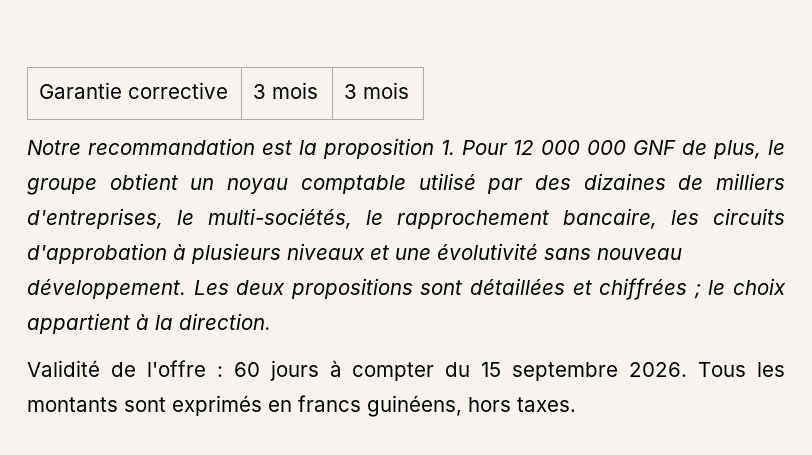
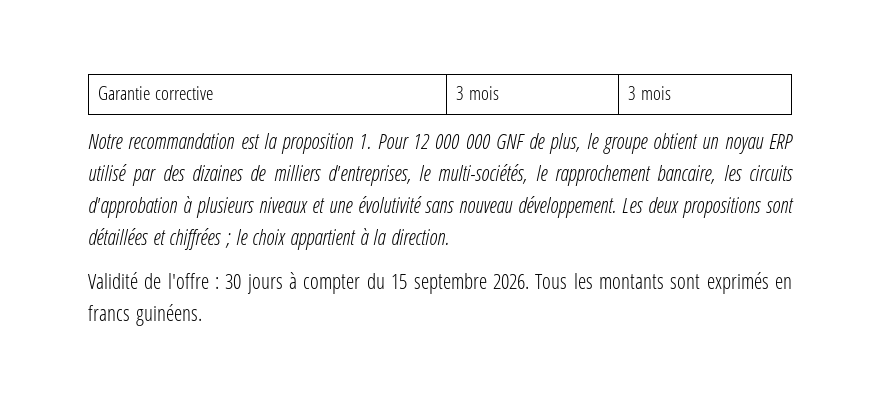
- Notre recommandation est la proposition 1. Pour 12 000 000 GNF de plus, le groupe obtient un noyau comptable utilisé par des dizaines de milliers d'entreprises, le multi-sociétés, le rapprochement bancaire, les circuits d'approbation à plusieurs niveaux et une évolutivité sans nouveau développement.
+ Notre recommandation est la proposition 1. Pour 12 000 000 GNF de plus, le groupe obtient un noyau ERP utilisé par des dizaines de milliers d'entreprises, le multi-sociétés, le rapprochement bancaire, les circuits d'approbation à plusieurs niveaux et une évolutivité sans nouveau développement.
- Validité de l'offre : 60 jours à compter du 15 septembre 2026.
+ Validité de l'offre : 30 jours à compter du 15 septembre 2026.
- Tous les montants sont exprimés en francs guinéens, hors taxes.
+ Tous les montants sont exprimés en francs guinéens.

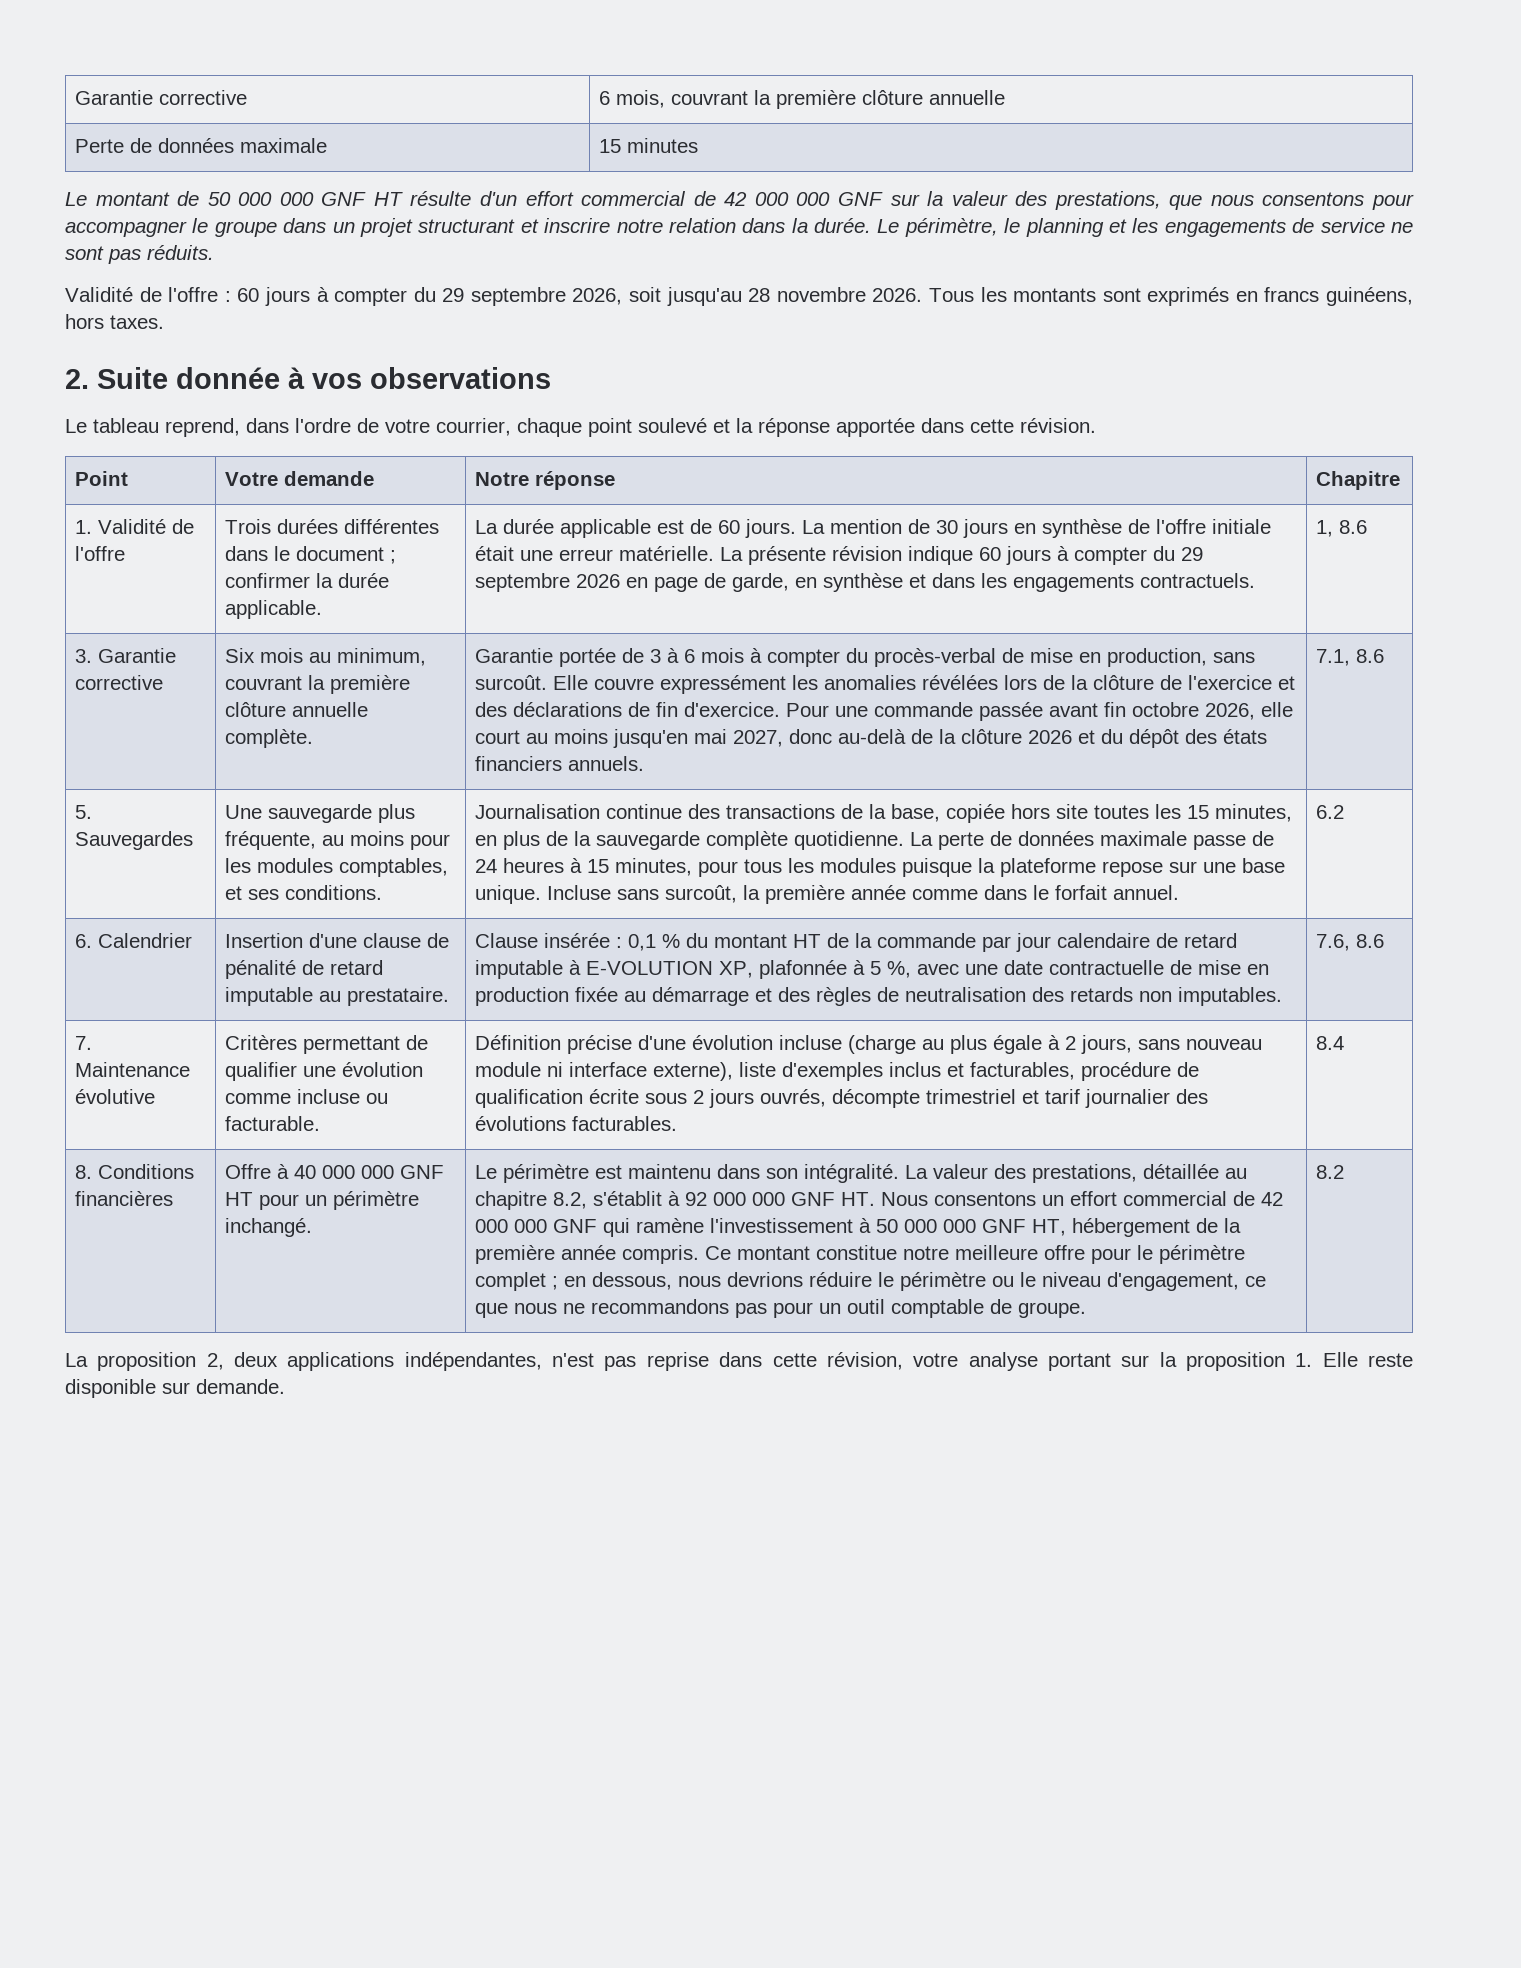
- Garantie corrective | 3 mois | 3 mois
- Notre recommandation est la proposition 1. Pour 12 000 000 GNF de plus, le groupe obtient un noyau ERP utilisé par des dizaines de milliers d'entreprises, le multi-sociétés, le rapprochement bancaire, les circuits d'approbation à plusieurs niveaux et une évolutivité sans nouveau développement. Les deux propositions sont détaillées et chiffrées ; le choix appartient à la direction.
+ Garantie corrective | 6 mois, couvrant la première clôture annuelle
+ Perte de données maximale | 15 minutes
+ Le montant de 50 000 000 GNF HT résulte d'un effort commercial de 42 000 000 GNF sur la valeur des prestations, que nous consentons pour accompagner le groupe dans un projet structurant et inscrire notre relation dans la durée. Le périmètre, le planning et les engagements de service ne sont pas réduits.
- Validité de l'offre : 30 jours à compter du 15 septembre 2026.
+ Validité de l'offre : 60 jours à compter du 29 septembre 2026, soit jusqu'au 28 novembre 2026.
- Tous les montants sont exprimés en francs guinéens.
+ Tous les montants sont exprimés en francs guinéens, hors taxes.
+ 2. Suite donnée à vos observations
+ Le tableau reprend, dans l'ordre de votre courrier, chaque point soulevé et la réponse apportée dans cette révision.
+ Point | Votre demande | Notre réponse | Chapitre
+ 1. Validité de l'offre | Trois durées différentes dans le document ; confirmer la durée applicable. | La durée applicable est de 60 jours. La mention de 30 jours en synthèse de l'offre initiale était une erreur matérielle. La présente révision indique 60 jours à compter du 29 septembre 2026 en page de garde, en synthèse et dans les engagements contractuels. | 1, 8.6
+ 3. Garantie corrective | Six mois au minimum, couvrant la première clôture annuelle complète. | Garantie portée de 3 à 6 mois à compter du procès-verbal de mise en production, sans surcoût. Elle couvre expressément les anomalies révélées lors de la clôture de l'exercice et des déclarations de fin d'exercice. Pour une commande passée avant fin octobre 2026, elle court au moins jusqu'en mai 2027, donc au-delà de la clôture 2026 et du dépôt des états financiers annuels. | 7.1, 8.6
+ 5. Sauvegardes | Une sauvegarde plus fréquente, au moins pour les modules comptables, et ses conditions. | Journalisation continue des transactions de la base, copiée hors site toutes les 15 minutes, en plus de la sauvegarde complète quotidienne. La perte de données maximale passe de 24 heures à 15 minutes, pour tous les modules puisque la plateforme repose sur une base unique. Incluse sans surcoût, la première année comme dans le forfait annuel. | 6.2
+ 6. Calendrier | Insertion d'une clause de pénalité de retard imputable au prestataire. | Clause insérée : 0,1 % du montant HT de la commande par jour calendaire de retard imputable à E-VOLUTION XP, plafonnée à 5 %, avec une date contractuelle de mise en production fixée au démarrage et des règles de neutralisation des retards non imputables. | 7.6, 8.6
+ 7. Maintenance évolutive | Critères permettant de qualifier une évolution comme incluse ou facturable. | Définition précise d'une évolution incluse (charge au plus égale à 2 jours, sans nouveau module ni interface externe), liste d'exemples inclus et facturables, procédure de qualification écrite sous 2 jours ouvrés, décompte trimestriel et tarif journalier des évolutions facturables. | 8.4
+ 8. Conditions financières | Offre à 40 000 000 GNF HT pour un périmètre inchangé. | Le périmètre est maintenu dans son intégralité. La valeur des prestations, détaillée au chapitre 8.2, s'établit à 92 000 000 GNF HT. Nous consentons un effort commercial de 42 000 000 GNF qui ramène l'investissement à 50 000 000 GNF HT, hébergement de la première année compris. Ce montant constitue notre meilleure offre pour le périmètre complet ; en dessous, nous devrions réduire le périmètre ou le niveau d'engagement, ce que nous ne recommandons pas pour un outil comptable de groupe. | 8.2
+ La proposition 2, deux applications indépendantes, n'est pas reprise dans cette révision, votre analyse portant sur la proposition 1. Elle reste disponible sur demande.

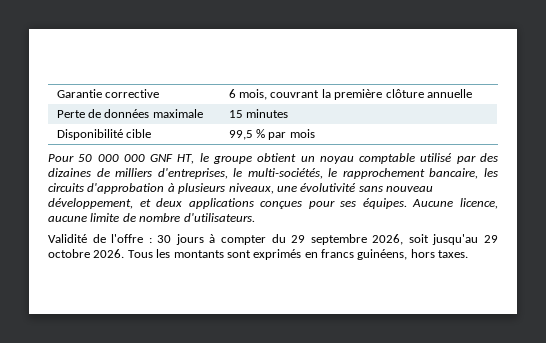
- Le montant de 50 000 000 GNF HT résulte d'un effort commercial de 42 000 000 GNF sur la valeur des prestations, que nous consentons pour accompagner le groupe dans un projet structurant et inscrire notre relation dans la durée. Le périmètre, le planning et les engagements de service ne sont pas réduits.
+ Disponibilité cible | 99,5 % par mois
+ Pour 50 000 000 GNF HT, le groupe obtient un noyau comptable utilisé par des dizaines de milliers d'entreprises, le multi-sociétés, le rapprochement bancaire, les circuits d'approbation à plusieurs niveaux, une évolutivité sans nouveau développement, et deux applications conçues pour ses équipes. Aucune licence, aucune limite de nombre d'utilisateurs.
- Validité de l'offre : 60 jours à compter du 29 septembre 2026, soit jusqu'au 28 novembre 2026.
+ Validité de l'offre : 30 jours à compter du 29 septembre 2026, soit jusqu'au 29 octobre 2026.
- 2. Suite donnée à vos observations
- Le tableau reprend, dans l'ordre de votre courrier, chaque point soulevé et la réponse apportée dans cette révision.
- Point | Votre demande | Notre réponse | Chapitre
- 1. Validité de l'offre | Trois durées différentes dans le document ; confirmer la durée applicable. | La durée applicable est de 60 jours. La mention de 30 jours en synthèse de l'offre initiale était une erreur matérielle. La présente révision indique 60 jours à compter du 29 septembre 2026 en page de garde, en synthèse et dans les engagements contractuels. | 1, 8.6
- 3. Garantie corrective | Six mois au minimum, couvrant la première clôture annuelle complète. | Garantie portée de 3 à 6 mois à compter du procès-verbal de mise en production, sans surcoût. Elle couvre expressément les anomalies révélées lors de la clôture de l'exercice et des déclarations de fin d'exercice. Pour une commande passée avant fin octobre 2026, elle court au moins jusqu'en mai 2027, donc au-delà de la clôture 2026 et du dépôt des états financiers annuels. | 7.1, 8.6
- 5. Sauvegardes | Une sauvegarde plus fréquente, au moins pour les modules comptables, et ses conditions. | Journalisation continue des transactions de la base, copiée hors site toutes les 15 minutes, en plus de la sauvegarde complète quotidienne. La perte de données maximale passe de 24 heures à 15 minutes, pour tous les modules puisque la plateforme repose sur une base unique. Incluse sans surcoût, la première année comme dans le forfait annuel. | 6.2
- 6. Calendrier | Insertion d'une clause de pénalité de retard imputable au prestataire. | Clause insérée : 0,1 % du montant HT de la commande par jour calendaire de retard imputable à E-VOLUTION XP, plafonnée à 5 %, avec une date contractuelle de mise en production fixée au démarrage et des règles de neutralisation des retards non imputables. | 7.6, 8.6
- 7. Maintenance évolutive | Critères permettant de qualifier une évolution comme incluse ou facturable. | Définition précise d'une évolution incluse (charge au plus égale à 2 jours, sans nouveau module ni interface externe), liste d'exemples inclus et facturables, procédure de qualification écrite sous 2 jours ouvrés, décompte trimestriel et tarif journalier des évolutions facturables. | 8.4
- 8. Conditions financières | Offre à 40 000 000 GNF HT pour un périmètre inchangé. | Le périmètre est maintenu dans son intégralité. La valeur des prestations, détaillée au chapitre 8.2, s'établit à 92 000 000 GNF HT. Nous consentons un effort commercial de 42 000 000 GNF qui ramène l'investissement à 50 000 000 GNF HT, hébergement de la première année compris. Ce montant constitue notre meilleure offre pour le périmètre complet ; en dessous, nous devrions réduire le périmètre ou le niveau d'engagement, ce que nous ne recommandons pas pour un outil comptable de groupe. | 8.2
- La proposition 2, deux applications indépendantes, n'est pas reprise dans cette révision, votre analyse portant sur la proposition 1. Elle reste disponible sur demande.

